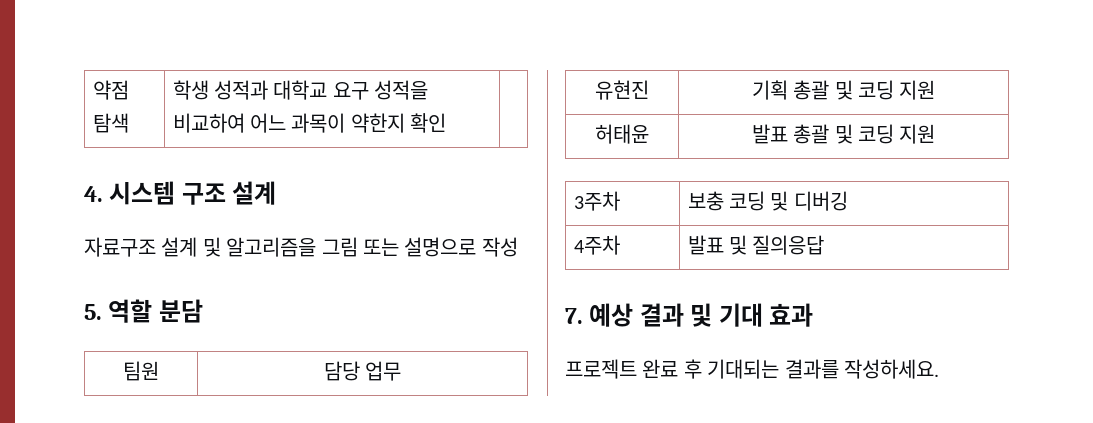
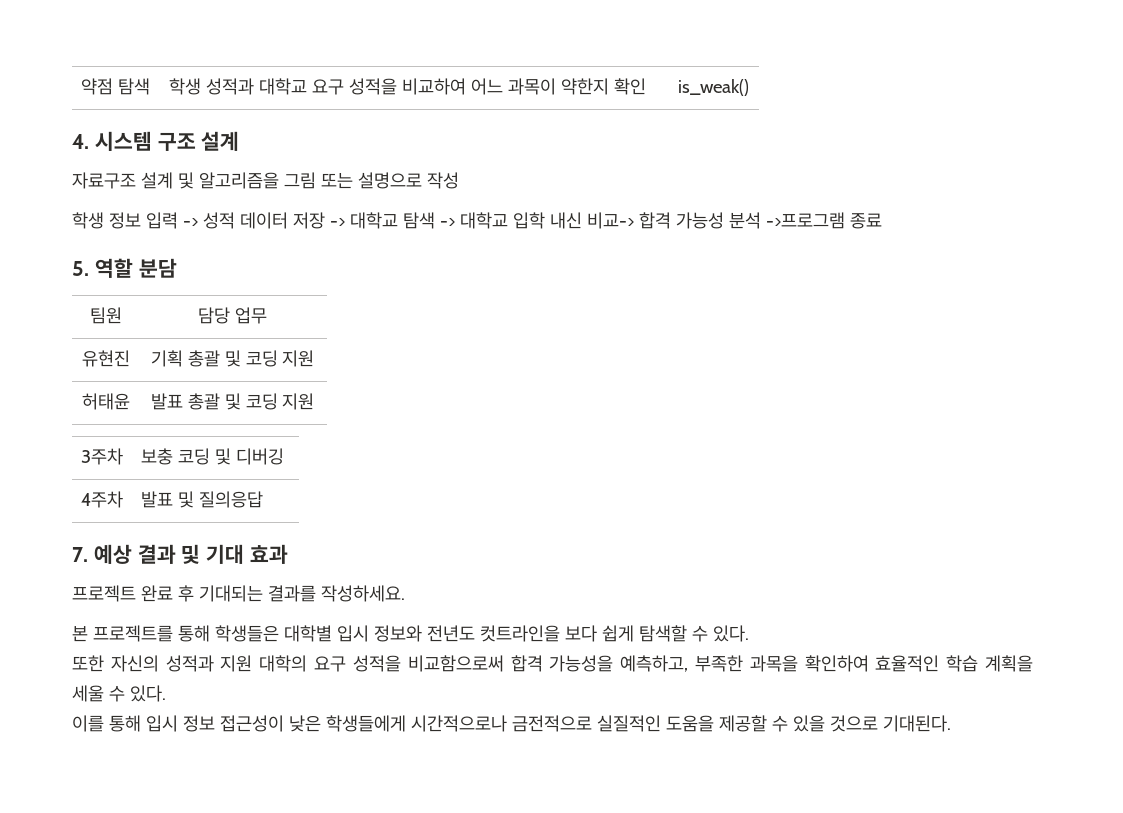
- 약점 탐색 | 학생 성적과 대학교 요구 성적을 비교하여 어느 과목이 약한지 확인 |
+ 약점 탐색 | 학생 성적과 대학교 요구 성적을 비교하여 어느 과목이 약한지 확인 | is_weak()
+ 학생 정보 입력 -> 성적 데이터 저장 -> 대학교 탐색 -> 대학교 입학 내신 비교-> 합격 가능성 분석 ->프로그램 종료
+ 본 프로젝트를 통해 학생들은 대학별 입시 정보와 전년도 컷트라인을 보다 쉽게 탐색할 수 있다.
+ 또한 자신의 성적과 지원 대학의 요구 성적을 비교함으로써 합격 가능성을 예측하고, 부족한 과목을 확인하여 효율적인 학습 계획을 세울 수 있다.
+ 이를 통해 입시 정보 접근성이 낮은 학생들에게 시간적으로나 금전적으로 실질적인 도움을 제공할 수 있을 것으로 기대된다.

